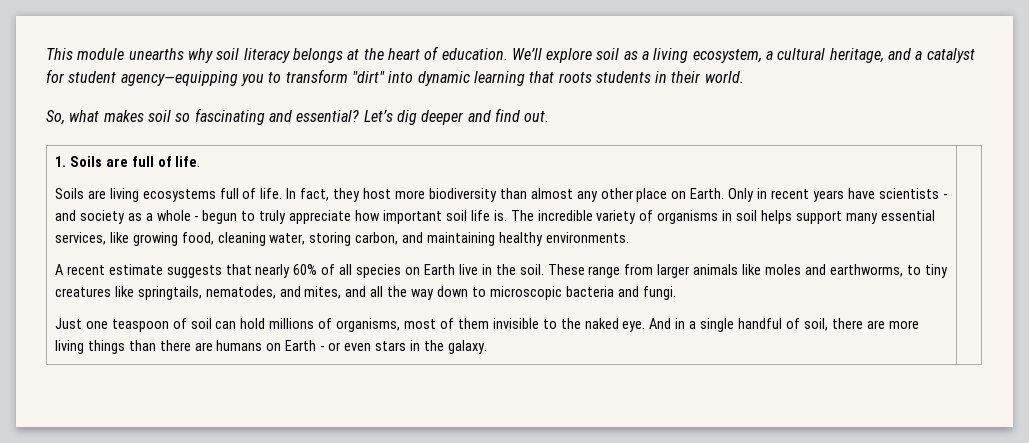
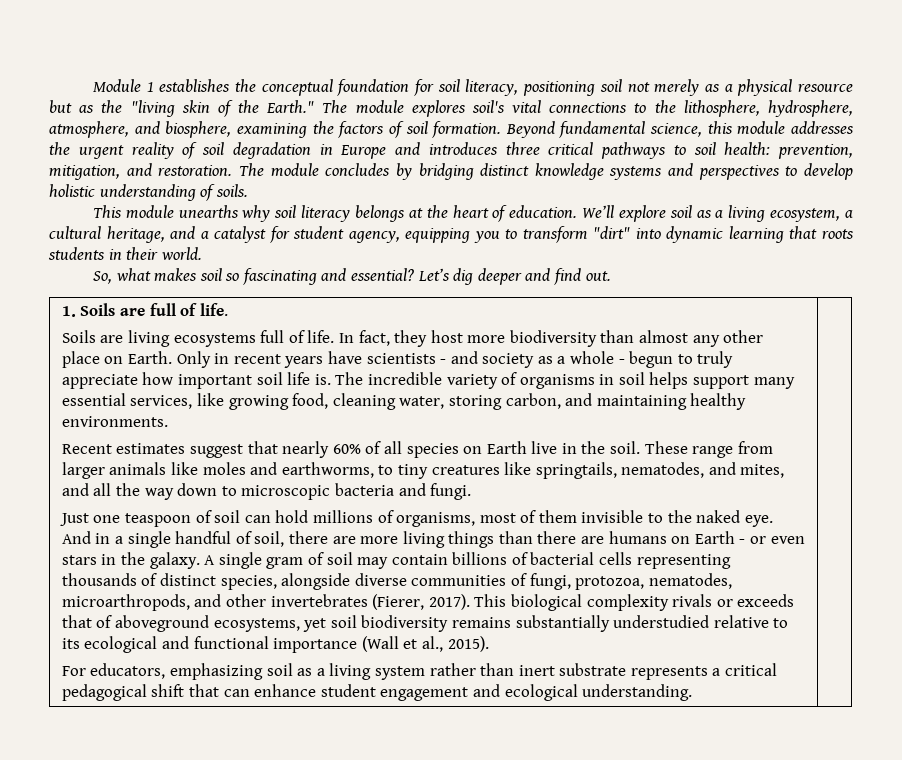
+ Module 1 establishes the conceptual foundation for soil literacy, positioning soil not merely as a physical resource but as the "living skin of the Earth." The module explores soil's vital connections to the lithosphere, hydrosphere, atmosphere, and biosphere, examining the factors of soil formation. Beyond fundamental science, this module addresses the urgent reality of soil degradation in Europe and introduces three critical pathways to soil health: prevention, mitigation, and restoration. The module concludes by bridging distinct knowledge systems and perspectives to develop holistic understanding of soils.
- We’ll explore soil as a living ecosystem, a cultural heritage, and a catalyst for student agency—equipping you to transform "dirt" into dynamic learning that roots students in their world.
+ We’ll explore soil as a living ecosystem, a cultural heritage, and a catalyst for student agency, equipping you to transform "dirt" into dynamic learning that roots students in their world.
- A recent estimate suggests that nearly 60% of all species on Earth live in the soil.
+ Recent estimates suggest that nearly 60% of all species on Earth live in the soil.
+ A single gram of soil may contain billions of bacterial cells representing thousands of distinct species, alongside diverse communities of fungi, protozoa, nematodes, microarthropods, and other invertebrates (Fierer, 2017). This biological complexity rivals or exceeds that of aboveground ecosystems, yet soil biodiversity remains substantially understudied relative to its ecological and functional importance (Wall et al., 2015).
+ For educators, emphasizing soil as a living system rather than inert substrate represents a critical pedagogical shift that can enhance student engagement and ecological understanding.

